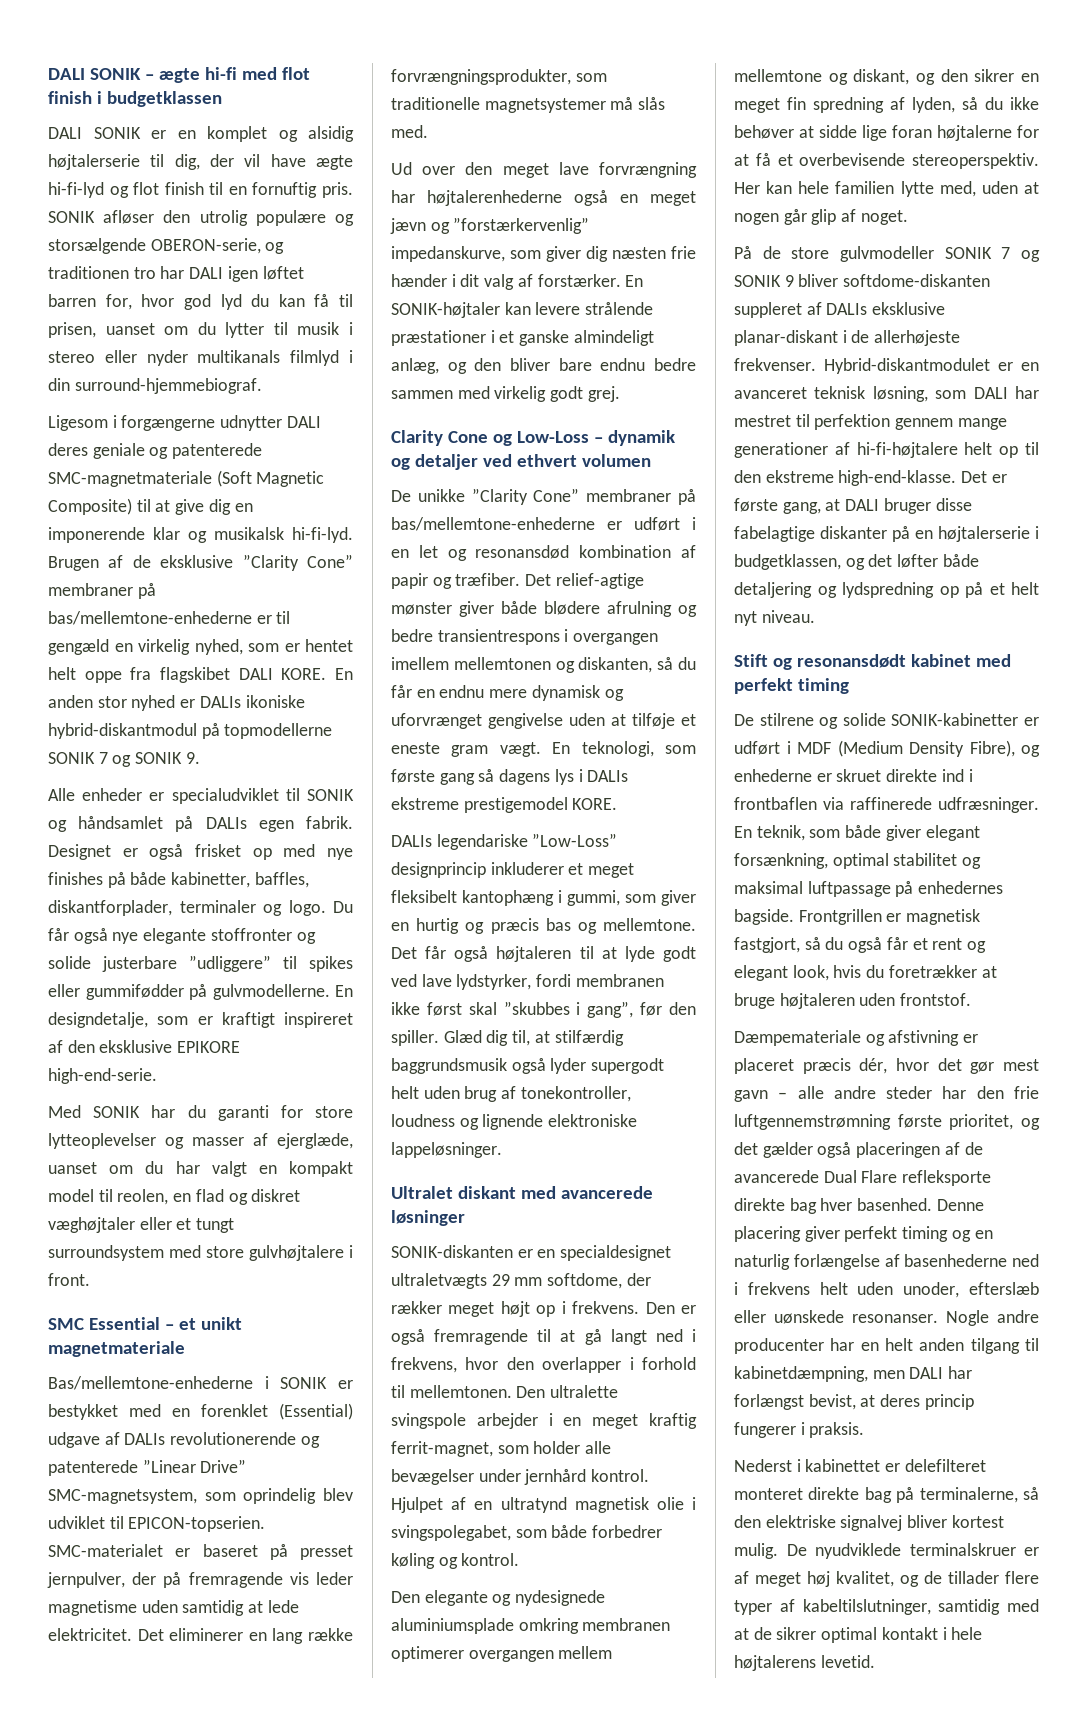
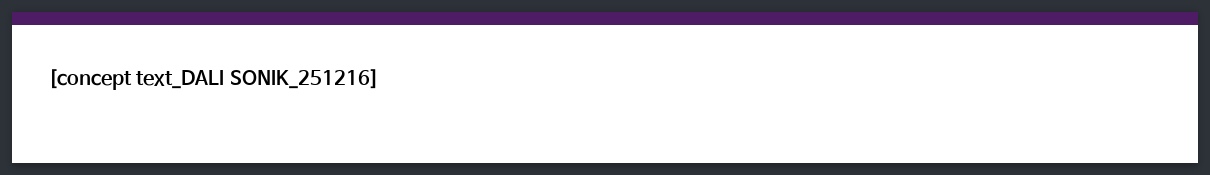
- DALI SONIK – ægte hi-fi med flot finish i budgetklassen
- DALI SONIK er en komplet og alsidig højtalerserie til dig, der vil have ægte hi-fi-lyd og flot finish til en fornuftig pris. SONIK afløser den utrolig populære og storsælgende OBERON-serie, og traditionen tro har DALI igen løftet barren for, hvor god lyd du kan få til prisen, uanset om du lytter til musik i stereo eller nyder multikanals filmlyd i din surround-hjemmebiograf.
- Ligesom i forgængerne udnytter DALI deres geniale og patenterede SMC-magnetmateriale (Soft Magnetic Composite) til at give dig en imponerende klar og musikalsk hi-fi-lyd. Brugen af de eksklusive ”Clarity Cone” membraner på bas/mellemtone-enhederne er til gengæld en virkelig nyhed, som er hentet helt oppe fra flagskibet DALI KORE. En anden stor nyhed er DALIs ikoniske hybrid-diskantmodul på topmodellerne SONIK 7 og SONIK 9.
- Alle enheder er specialudviklet til SONIK og håndsamlet på DALIs egen fabrik. Designet er også frisket op med nye finishes på både kabinetter, baffles, diskantforplader, terminaler og logo. Du får også nye elegante stoffronter og solide justerbare ”udliggere” til spikes eller gummifødder på gulvmodellerne. En designdetalje, som er kraftigt inspireret af den eksklusive EPIKORE high-end-serie.
- Med SONIK har du garanti for store lytteoplevelser og masser af ejerglæde, uanset om du har valgt en kompakt model til reolen, en flad og diskret væghøjtaler eller et tungt surroundsystem med store gulvhøjtalere i front.
- SMC Essential – et unikt magnetmateriale
- Bas/mellemtone-enhederne i SONIK er bestykket med en forenklet (Essential) udgave af DALIs revolutionerende og patenterede ”Linear Drive” SMC-magnetsystem, som oprindelig blev udviklet til EPICON-topserien. SMC-materialet er baseret på presset jernpulver, der på fremragende vis leder magnetisme uden samtidig at lede elektricitet. Det eliminerer en lang række forvrængningsprodukter, som traditionelle magnetsystemer må slås med.
- Ud over den meget lave forvrængning har højtalerenhederne også en meget jævn og ”forstærkervenlig” impedanskurve, som giver dig næsten frie hænder i dit valg af forstærker. En SONIK-højtaler kan levere strålende præstationer i et ganske almindeligt anlæg, og den bliver bare endnu bedre sammen med virkelig godt grej.
- Clarity Cone og Low-Loss – dynamik og detaljer ved ethvert volumen
- De unikke ”Clarity Cone” membraner på bas/mellemtone-enhederne er udført i en let og resonansdød kombination af papir og træfiber. Det relief-agtige mønster giver både blødere afrulning og bedre transientrespons i overgangen imellem mellemtonen og diskanten, så du får en endnu mere dynamisk og uforvrænget gengivelse uden at tilføje et eneste gram vægt. En teknologi, som første gang så dagens lys i DALIs ekstreme prestigemodel KORE.
- DALIs legendariske ”Low-Loss” designprincip inkluderer et meget fleksibelt kantophæng i gummi, som giver en hurtig og præcis bas og mellemtone. Det får også højtaleren til at lyde godt ved lave lydstyrker, fordi membranen ikke først skal ”skubbes i gang”, før den spiller. Glæd dig til, at stilfærdig baggrundsmusik også lyder supergodt helt uden brug af tonekontroller, loudness og lignende elektroniske lappeløsninger.
- Ultralet diskant med avancerede løsninger
- SONIK-diskanten er en specialdesignet ultraletvægts 29 mm softdome, der rækker meget højt op i frekvens. Den er også fremragende til at gå langt ned i frekvens, hvor den overlapper i forhold til mellemtonen. Den ultralette svingspole arbejder i en meget kraftig ferrit-magnet, som holder alle bevægelser under jernhård kontrol. Hjulpet af en ultratynd magnetisk olie i svingspolegabet, som både forbedrer køling og kontrol.
- Den elegante og nydesignede aluminiumsplade omkring membranen optimerer overgangen mellem mellemtone og diskant, og den sikrer en meget fin spredning af lyden, så du ikke behøver at sidde lige foran højtalerne for at få et overbevisende stereoperspektiv. Her kan hele familien lytte med, uden at nogen går glip af noget.
- På de store gulvmodeller SONIK 7 og SONIK 9 bliver softdome-diskanten suppleret af DALIs eksklusive planar-diskant i de allerhøjeste frekvenser. Hybrid-diskantmodulet er en avanceret teknisk løsning, som DALI har mestret til perfektion gennem mange generationer af hi-fi-højtalere helt op til den ekstreme high-end-klasse. Det er første gang, at DALI bruger disse fabelagtige diskanter på en højtalerserie i budgetklassen, og det løfter både detaljering og lydspredning op på et helt nyt niveau.
- Stift og resonansdødt kabinet med perfekt timing
- De stilrene og solide SONIK-kabinetter er udført i MDF (Medium Density Fibre), og enhederne er skruet direkte ind i frontbaflen via raffinerede udfræsninger. En teknik, som både giver elegant forsænkning, optimal stabilitet og maksimal luftpassage på enhedernes bagside. Frontgrillen er magnetisk fastgjort, så du også får et rent og elegant look, hvis du foretrækker at bruge højtaleren uden frontstof.
- Dæmpemateriale og afstivning er placeret præcis dér, hvor det gør mest gavn – alle andre steder har den frie luftgennemstrømning første prioritet, og det gælder også placeringen af de avancerede Dual Flare refleksporte direkte bag hver basenhed. Denne placering giver perfekt timing og en naturlig forlængelse af basenhederne ned i frekvens helt uden unoder, efterslæb eller uønskede resonanser. Nogle andre producenter har en helt anden tilgang til kabinetdæmpning, men DALI har forlængst bevist, at deres princip fungerer i praksis.
- Nederst i kabinettet er delefilteret monteret direkte bag på terminalerne, så den elektriske signalvej bliver kortest mulig. De nyudviklede terminalskruer er af meget høj kvalitet, og de tillader flere typer af kabeltilslutninger, samtidig med at de sikrer optimal kontakt i hele højtalerens levetid.
+ [concept text_DALI SONIK_251216]

